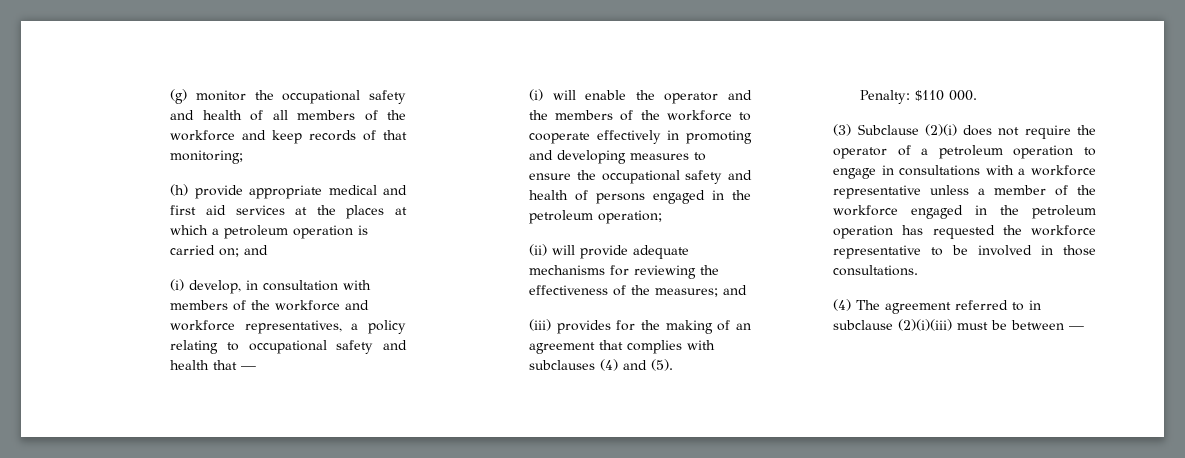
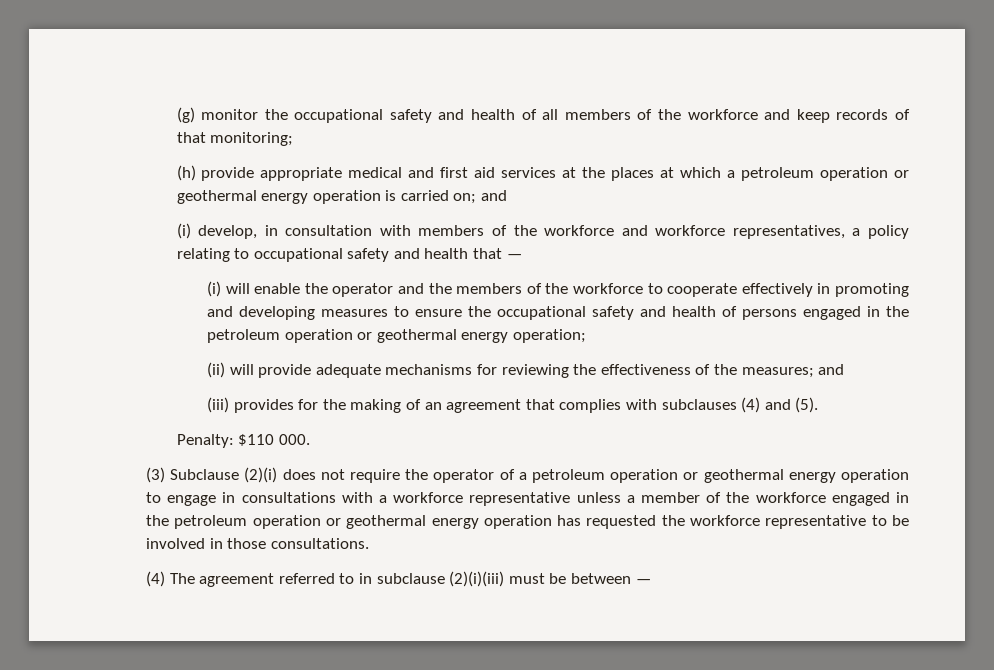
- (h) provide appropriate medical and first aid services at the places at which a petroleum operation is carried on; and
+ (h) provide appropriate medical and first aid services at the places at which a petroleum operation or geothermal energy operation is carried on; and
- (i) will enable the operator and the members of the workforce to cooperate effectively in promoting and developing measures to ensure the occupational safety and health of persons engaged in the petroleum operation;
+ (i) will enable the operator and the members of the workforce to cooperate effectively in promoting and developing measures to ensure the occupational safety and health of persons engaged in the petroleum operation or geothermal energy operation;
- (3) Subclause (2)(i) does not require the operator of a petroleum operation to engage in consultations with a workforce representative unless a member of the workforce engaged in the petroleum operation has requested the workforce representative to be involved in those consultations.
+ (3) Subclause (2)(i) does not require the operator of a petroleum operation or geothermal energy operation to engage in consultations with a workforce representative unless a member of the workforce engaged in the petroleum operation or geothermal energy operation has requested the workforce representative to be involved in those consultations.

